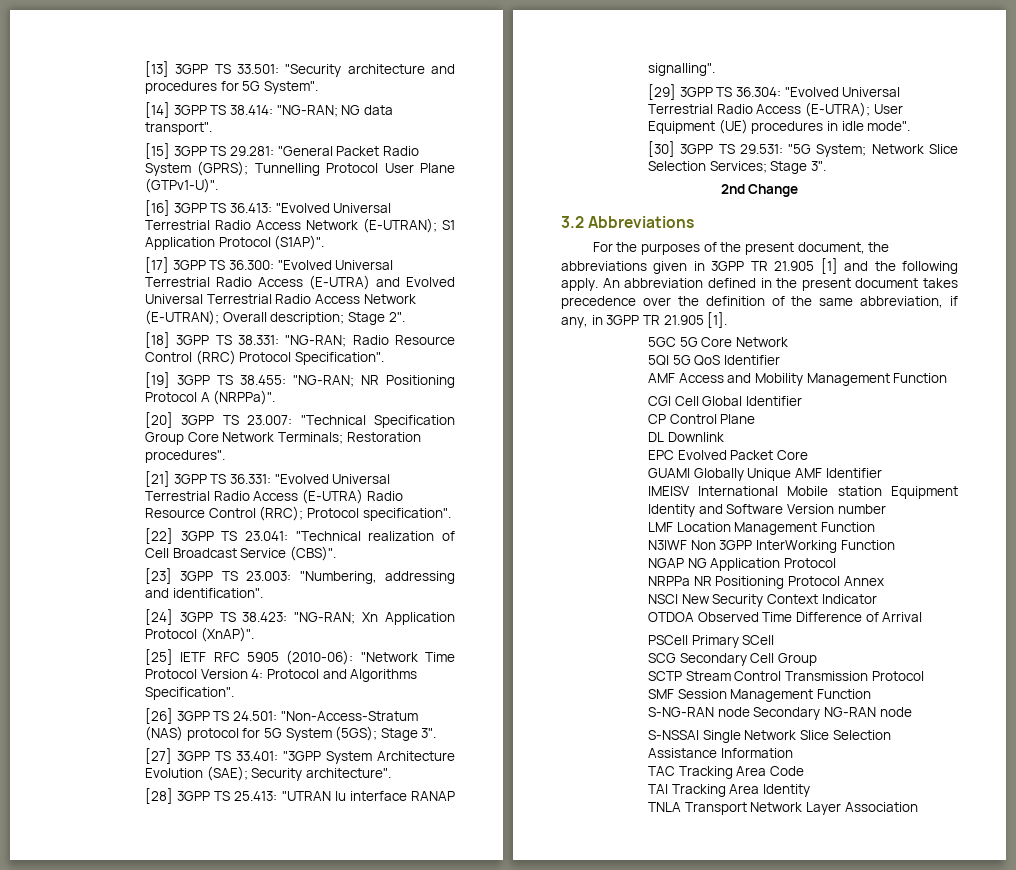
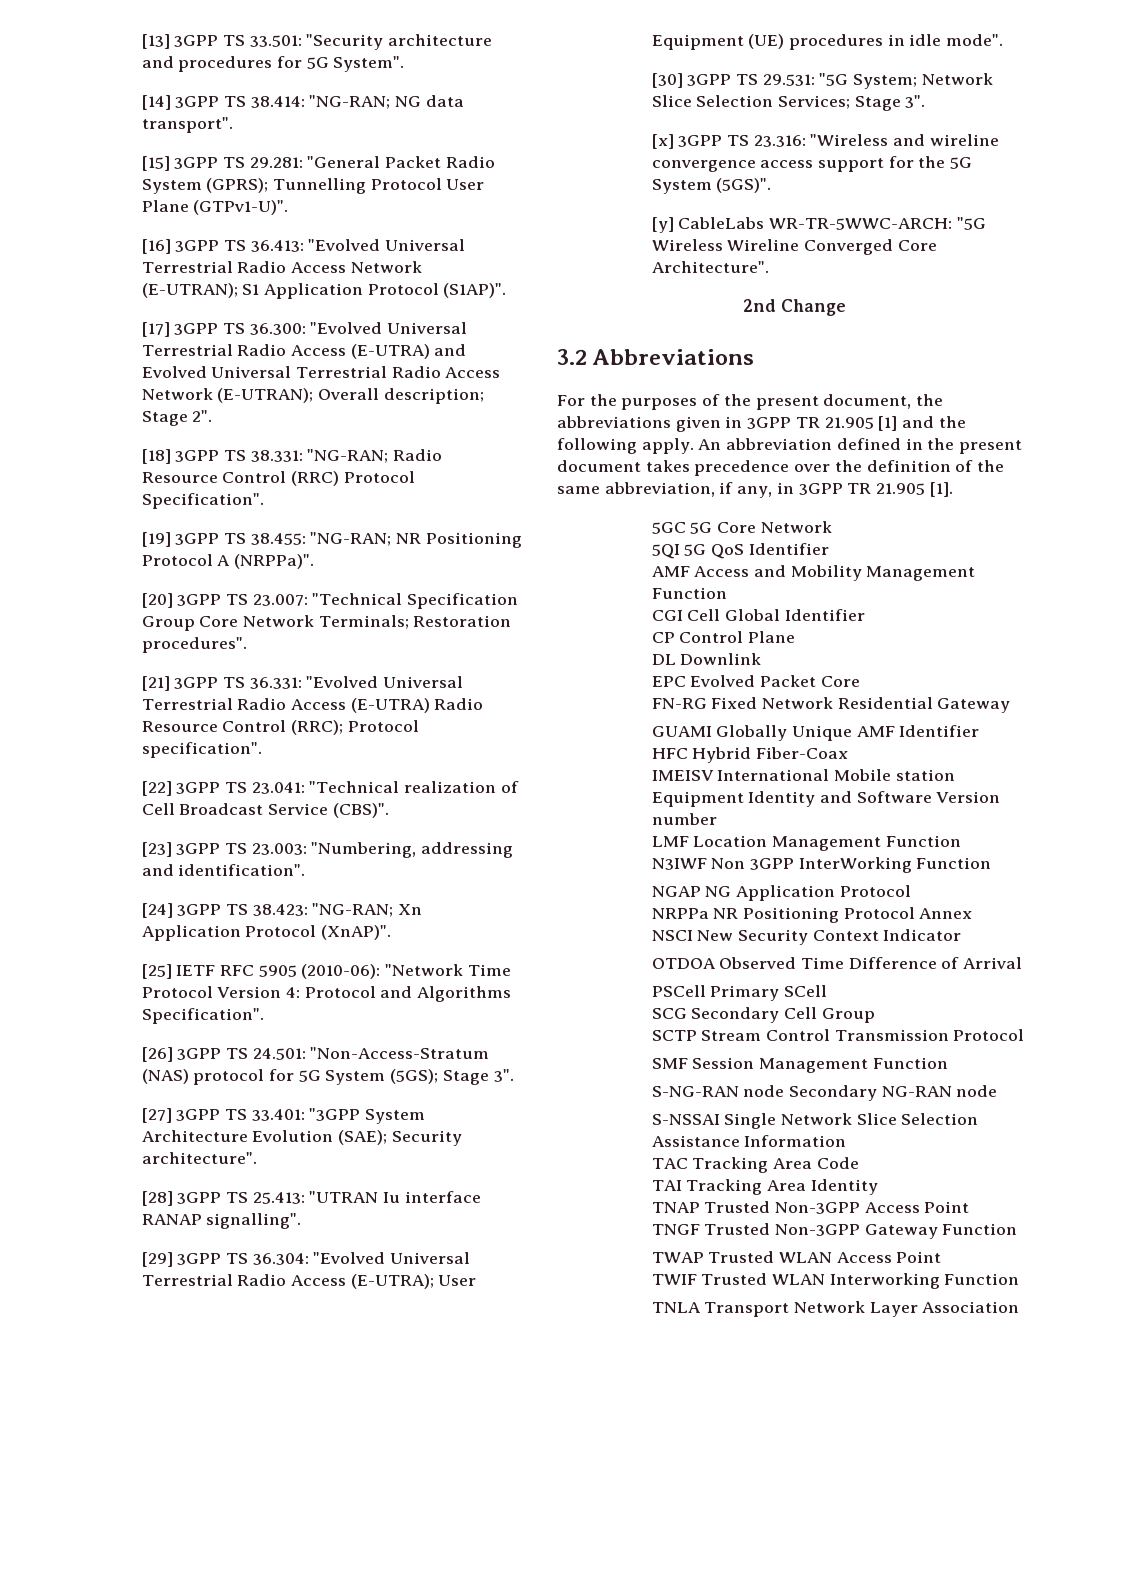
+ [x] 3GPP TS 23.316: "Wireless and wireline convergence access support for the 5G System (5GS)".
+ [y] CableLabs WR-TR-5WWC-ARCH: "5G Wireless Wireline Converged Core Architecture".
+ FN-RG Fixed Network Residential Gateway
+ HFC Hybrid Fiber-Coax
+ TNAP Trusted Non-3GPP Access Point
+ TNGF Trusted Non-3GPP Gateway Function
+ TWAP Trusted WLAN Access Point
+ TWIF Trusted WLAN Interworking Function

